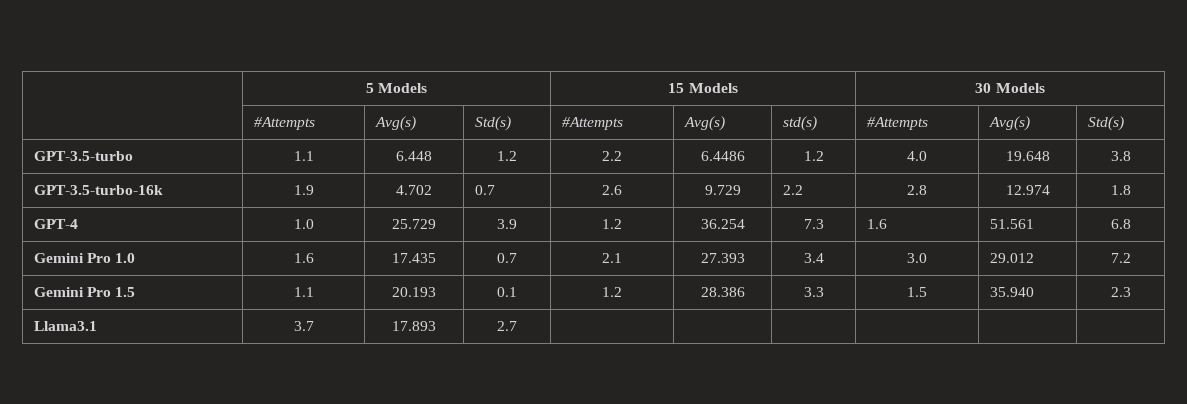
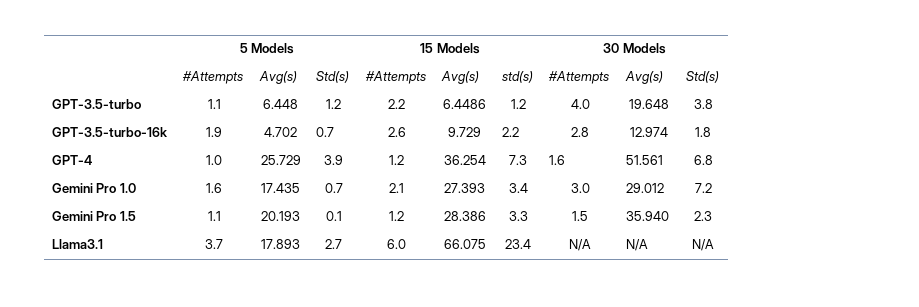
- Llama3.1 | 3.7 | 17.893 | 2.7 | | | | | |
+ Llama3.1 | 3.7 | 17.893 | 2.7 | 6.0 | 66.075 | 23.4 | N/A | N/A | N/A

